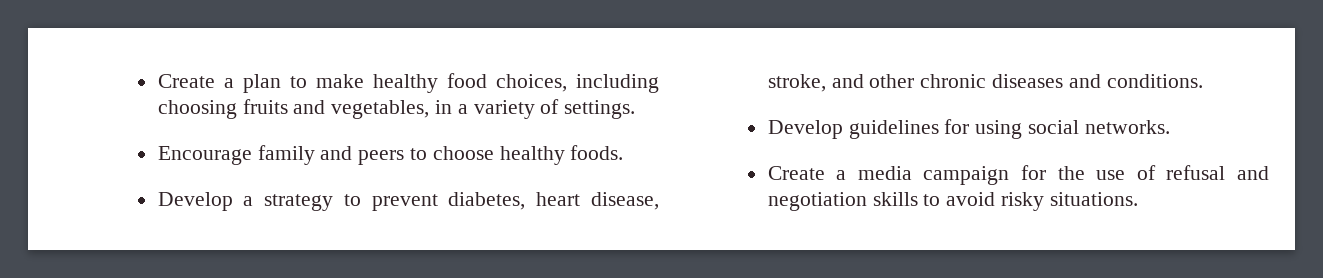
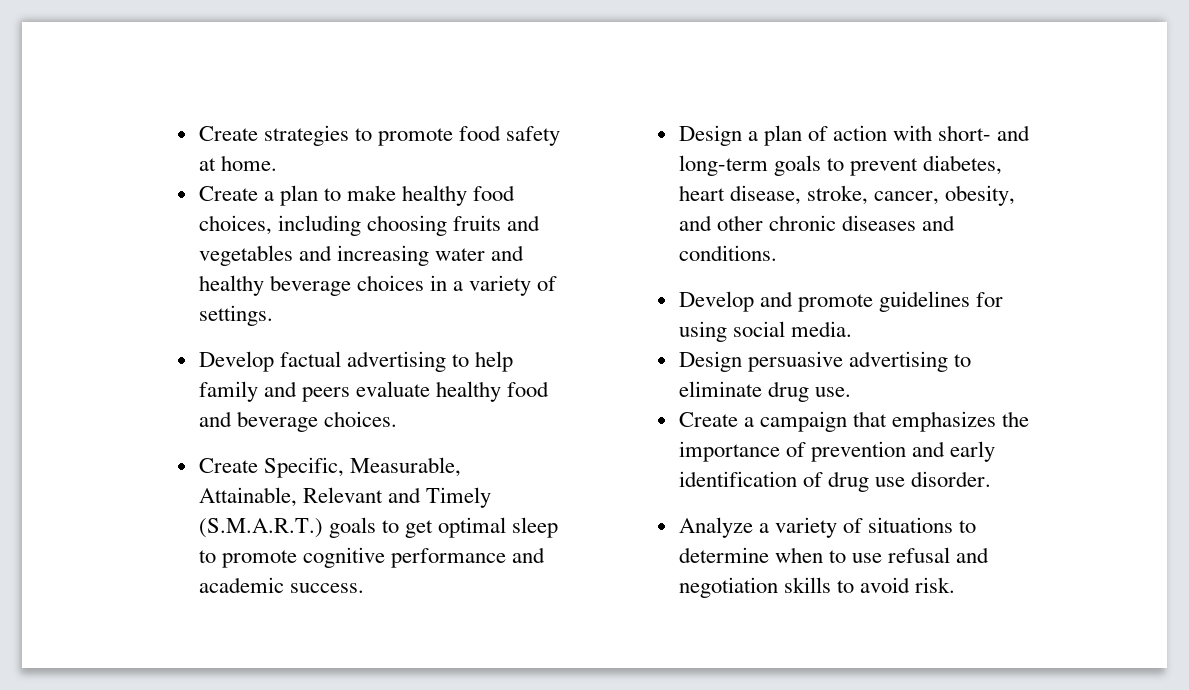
- Create a plan to make healthy food choices, including choosing fruits and vegetables, in a variety of settings.
+ Create strategies to promote food safety at home.
+ Create a plan to make healthy food choices, including choosing fruits and vegetables and increasing water and healthy beverage choices in a variety of settings.
- Encourage family and peers to choose healthy foods.
- Develop a strategy to prevent diabetes, heart disease, stroke, and other chronic diseases and conditions.
+ Develop factual advertising to help family and peers evaluate healthy food and beverage choices.
+ Create Specific, Measurable, Attainable, Relevant and Timely (S.M.A.R.T.) goals to get optimal sleep to promote cognitive performance and academic success.
+ Design a plan of action with short- and long-term goals to prevent diabetes, heart disease, stroke, cancer, obesity, and other chronic diseases and conditions.
- Develop guidelines for using social networks.
- Create a media campaign for the use of refusal and negotiation skills to avoid risky situations.
+ Develop and promote guidelines for using social media.
+ Design persuasive advertising to eliminate drug use.
+ Create a campaign that emphasizes the importance of prevention and early identification of drug use disorder.
+ Analyze a variety of situations to determine when to use refusal and negotiation skills to avoid risk.

